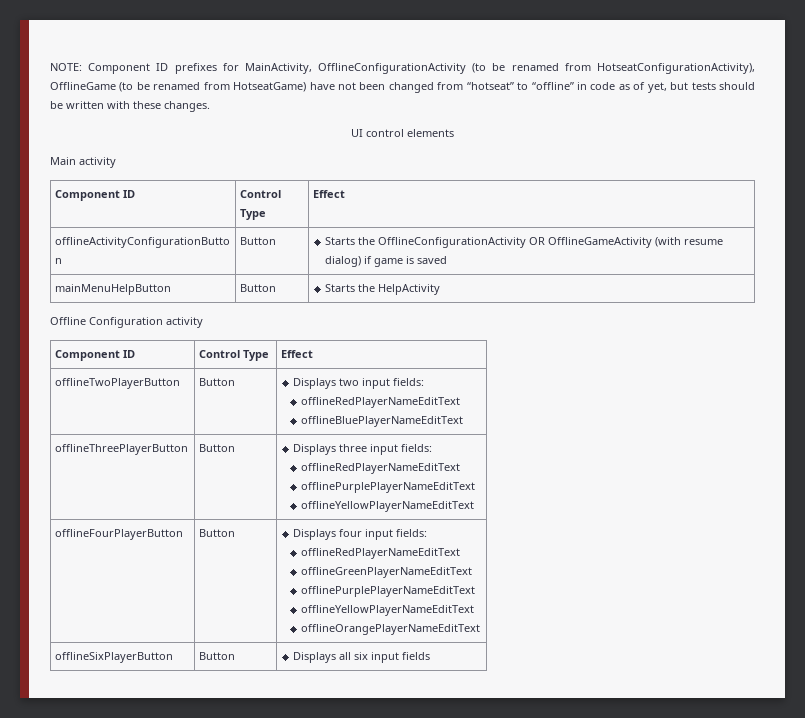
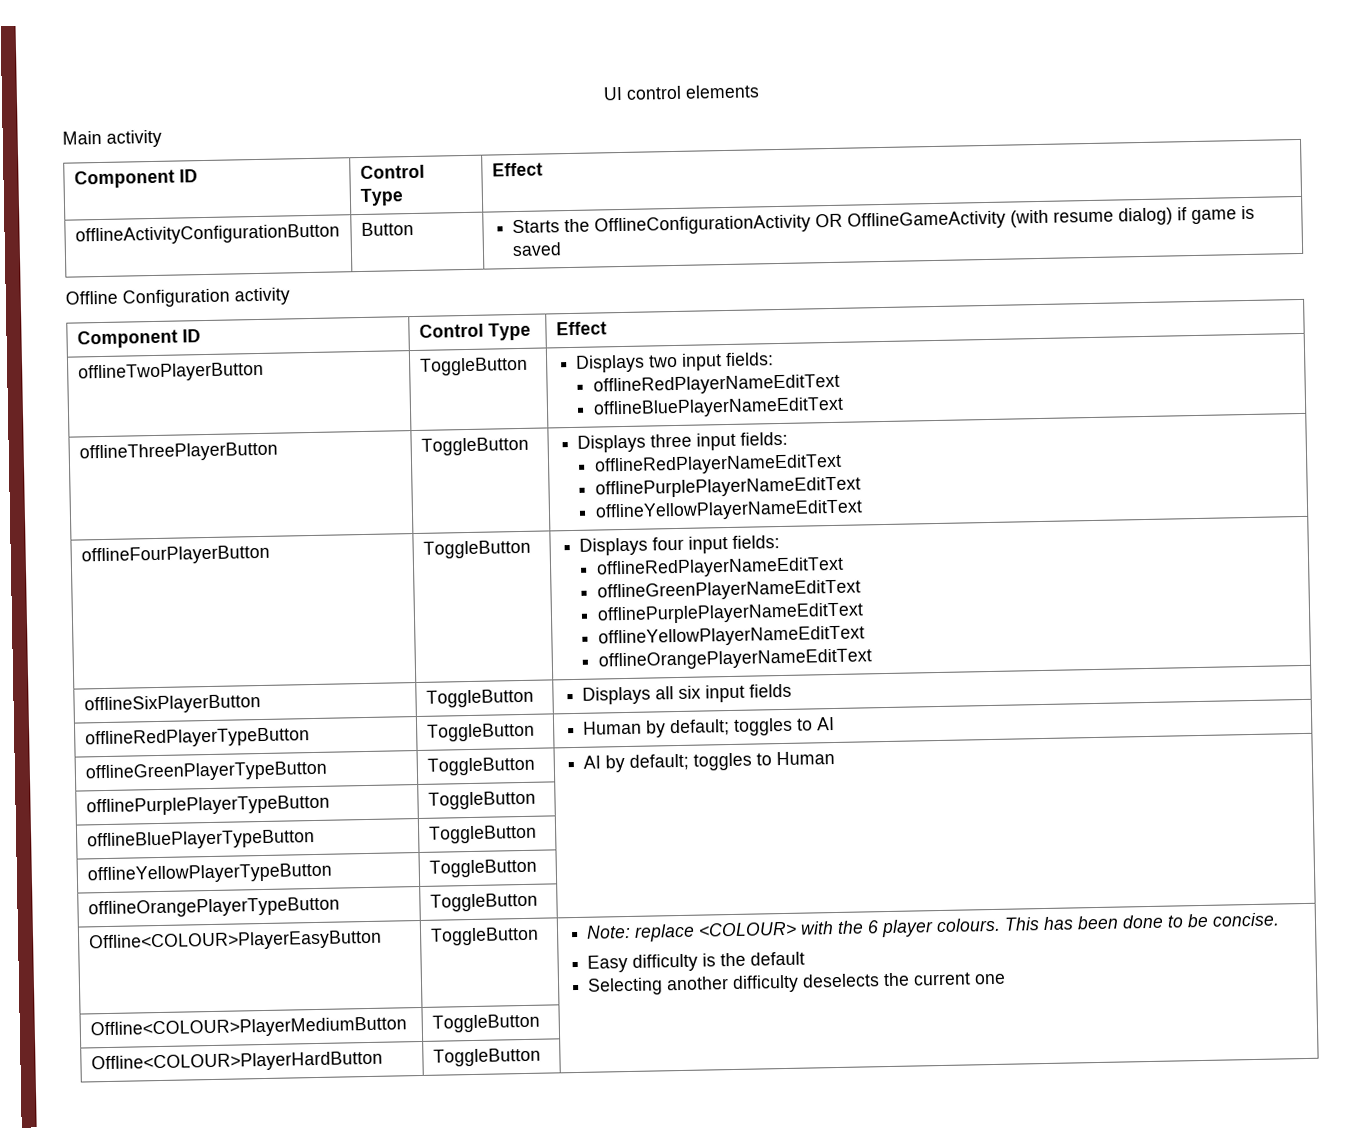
- NOTE: Component ID prefixes for MainActivity, OfflineConfigurationActivity (to be renamed from HotseatConfigurationActivity), OfflineGame (to be renamed from HotseatGame) have not been changed from “hotseat” to “offline” in code as of yet, but tests should be written with these changes.
- mainMenuHelpButton | Button | Starts the HelpActivity
- offlineTwoPlayerButton | Button | Displays two input fields:
+ offlineTwoPlayerButton | ToggleButton | Displays two input fields:
- offlineThreePlayerButton | Button | Displays three input fields:
+ offlineThreePlayerButton | ToggleButton | Displays three input fields:
- offlineFourPlayerButton | Button | Displays four input fields:
+ offlineFourPlayerButton | ToggleButton | Displays four input fields:
- offlineSixPlayerButton | Button | Displays all six input fields
+ offlineSixPlayerButton | ToggleButton | Displays all six input fields
+ offlineRedPlayerTypeButton | ToggleButton | Human by default; toggles to AI
+ offlineGreenPlayerTypeButton | ToggleButton | AI by default; toggles to Human
+ offlinePurplePlayerTypeButton | ToggleButton |
+ offlineBluePlayerTypeButton | ToggleButton |
+ offlineYellowPlayerTypeButton | ToggleButton |
+ offlineOrangePlayerTypeButton | ToggleButton |
+ Offline<COLOUR>PlayerEasyButton | ToggleButton | Note: replace <COLOUR> with the 6 player colours. This has been done to be concise.
+ Easy difficulty is the default
+ Selecting another difficulty deselects the current one
+ Offline<COLOUR>PlayerMediumButton | ToggleButton |
+ Offline<COLOUR>PlayerHardButton | ToggleButton |

